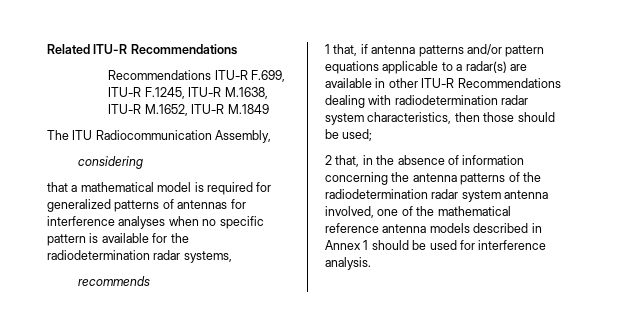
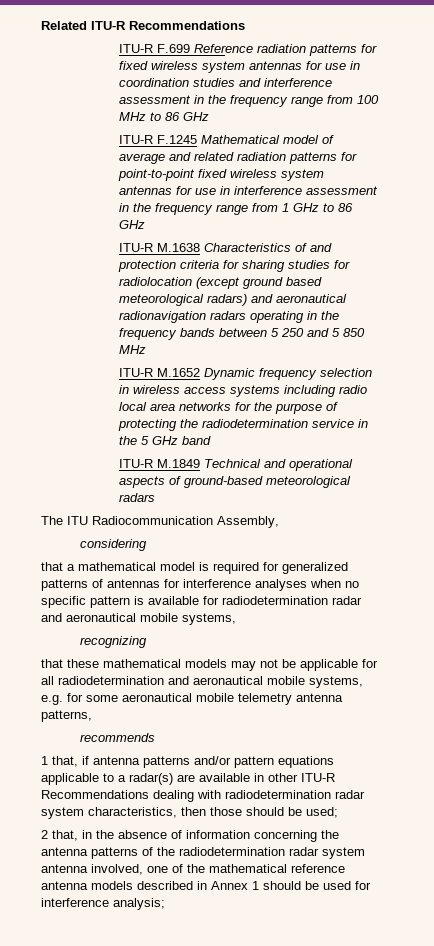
- Recommendations ITU-R F.699, ITU-R F.1245, ITU-R M.1638, ITU-R M.1652, ITU-R M.1849
+ ITU-R F.699 Reference radiation patterns for fixed wireless system antennas for use in coordination studies and interference assessment in the frequency range from 100 MHz to 86 GHz
+ ITU-R F.1245 Mathematical model of average and related radiation patterns for point-to-point fixed wireless system antennas for use in interference assessment in the frequency range from 1 GHz to 86 GHz
+ ITU-R M.1638 Characteristics of and protection criteria for sharing studies for radiolocation (except ground based meteorological radars) and aeronautical radionavigation radars operating in the frequency bands between 5 250 and 5 850 MHz
+ ITU-R M.1652 Dynamic frequency selection in wireless access systems including radio local area networks for the purpose of protecting the radiodetermination service in the 5 GHz band
+ ITU-R M.1849 Technical and operational aspects of ground-based meteorological radars
- that a mathematical model is required for generalized patterns of antennas for interference analyses when no specific pattern is available for the radiodetermination radar systems,
+ that a mathematical model is required for generalized patterns of antennas for interference analyses when no specific pattern is available for radiodetermination radar and aeronautical mobile systems,
+ recognizing
+ that these mathematical models may not be applicable for all radiodetermination and aeronautical mobile systems, e.g. for some aeronautical mobile telemetry antenna patterns,
- 2 that, in the absence of information concerning the antenna patterns of the radiodetermination radar system antenna involved, one of the mathematical reference antenna models described in Annex 1 should be used for interference analysis.
+ 2 that, in the absence of information concerning the antenna patterns of the radiodetermination radar system antenna involved, one of the mathematical reference antenna models described in Annex 1 should be used for interference analysis;

